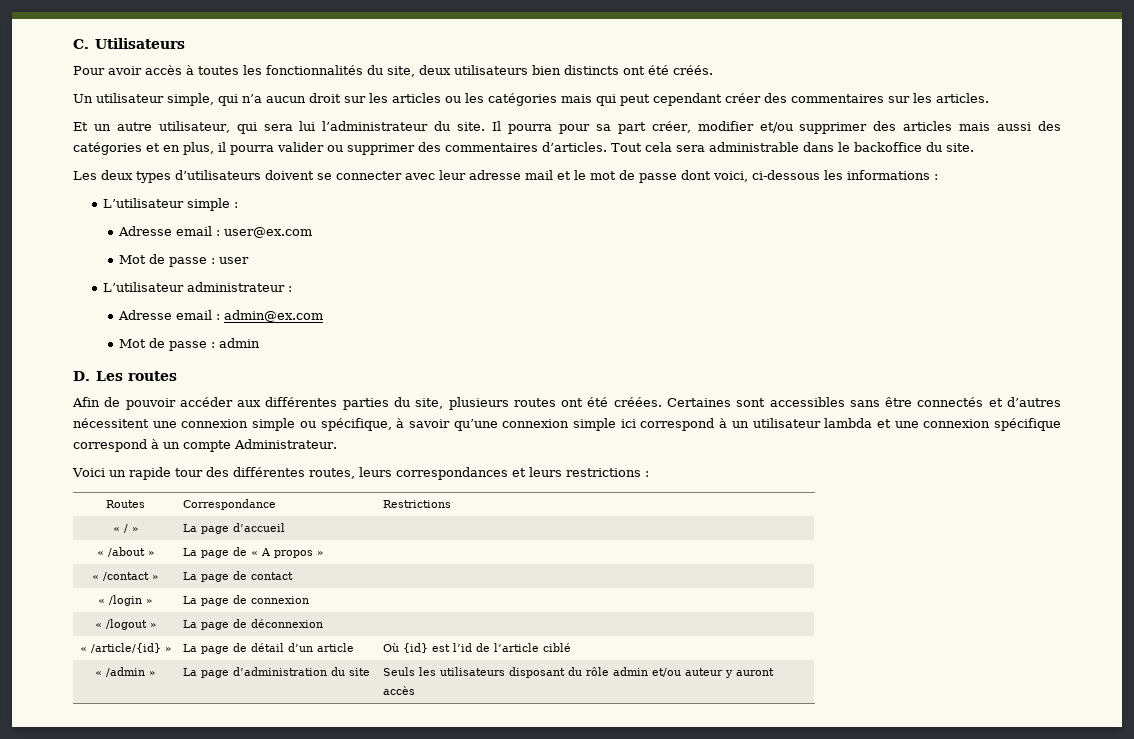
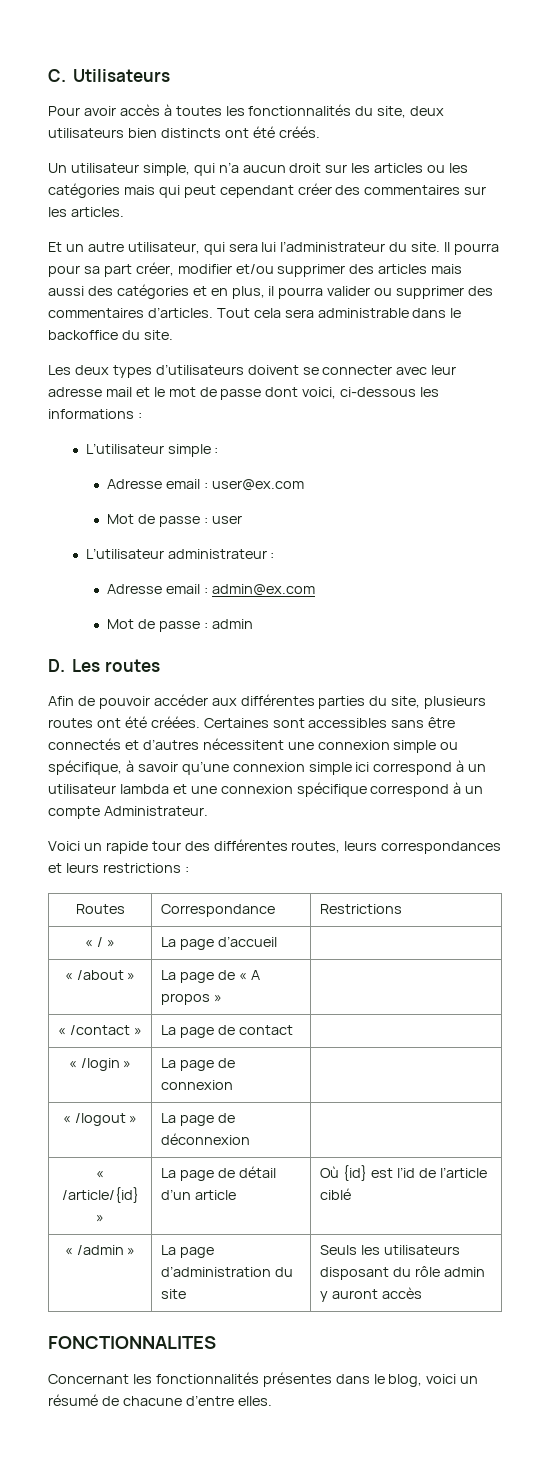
- « /admin » | La page d’administration du site | Seuls les utilisateurs disposant du rôle admin et/ou auteur y auront accès
+ « /admin » | La page d’administration du site | Seuls les utilisateurs disposant du rôle admin y auront accès
+ FONCTIONNALITES
+ Concernant les fonctionnalités présentes dans le blog, voici un résumé de chacune d’entre elles.

